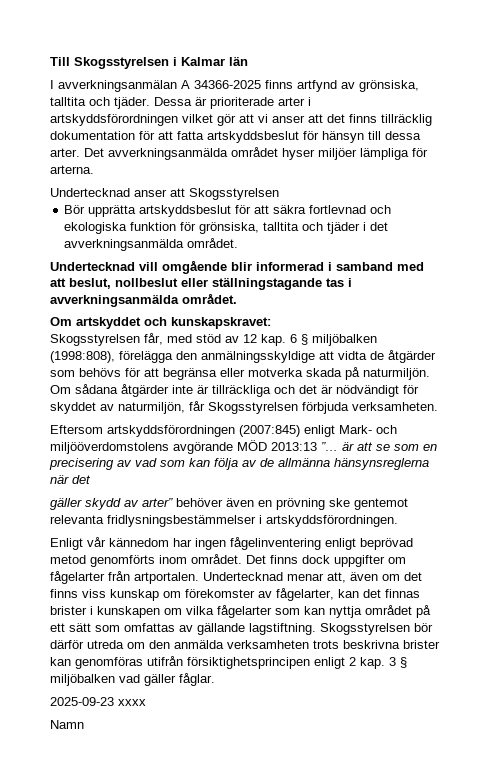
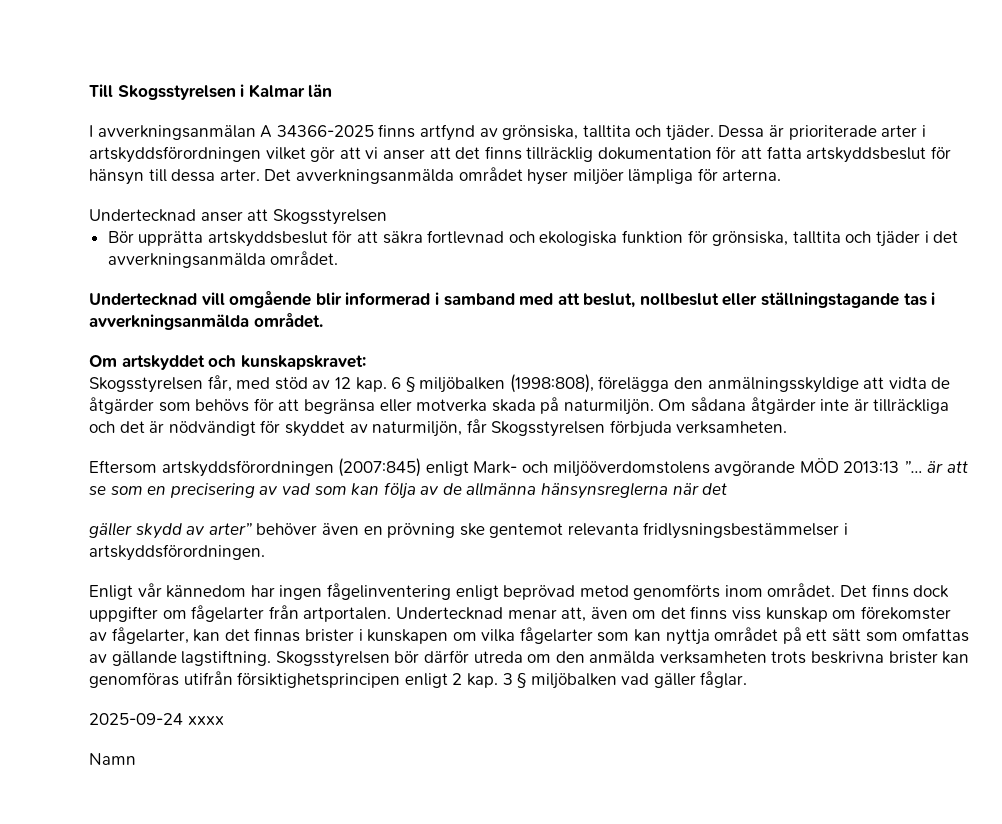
- 2025-09-23 xxxx
+ 2025-09-24 xxxx

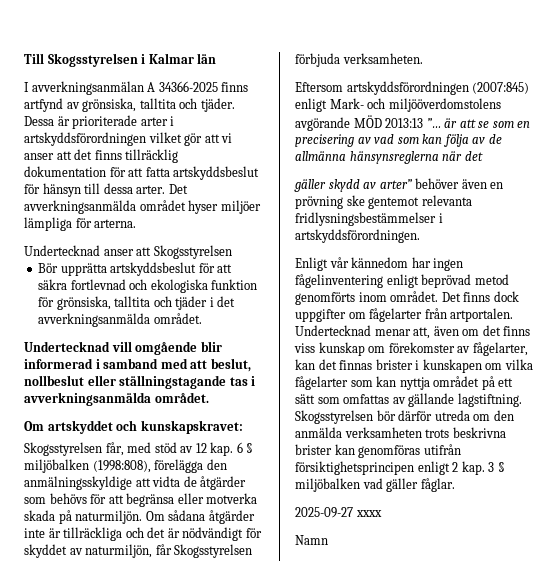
- 2025-09-24 xxxx
+ 2025-09-27 xxxx

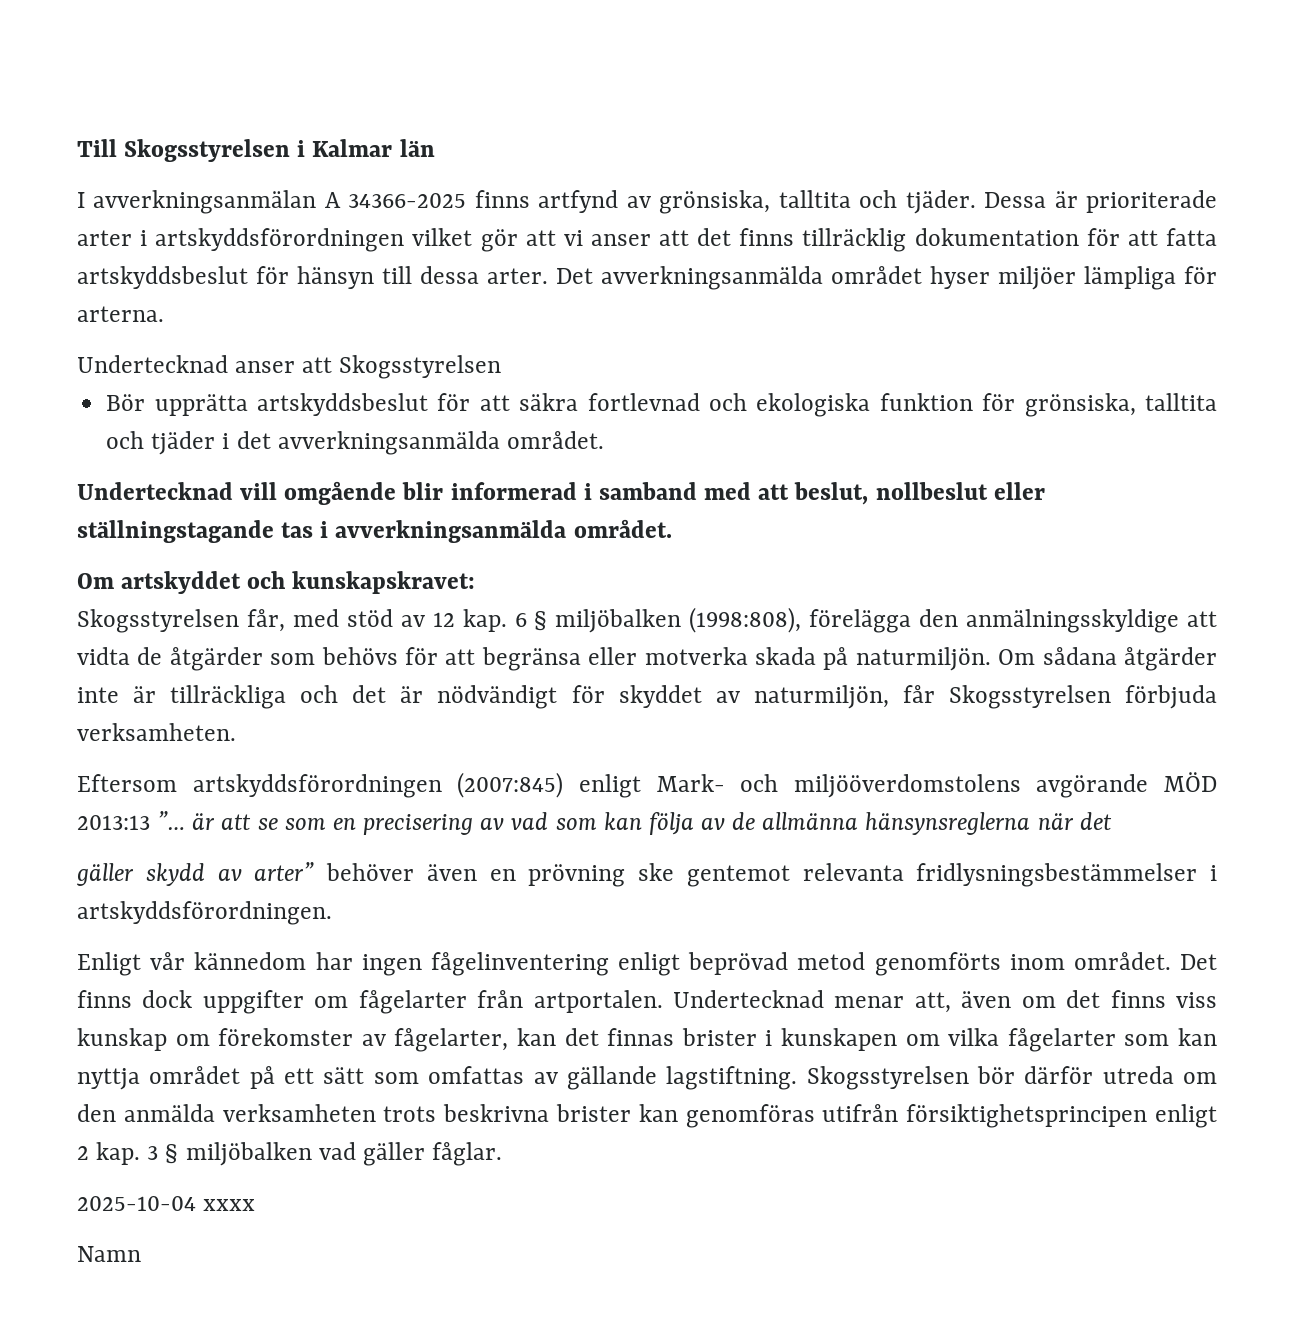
- 2025-09-27 xxxx
+ 2025-10-04 xxxx

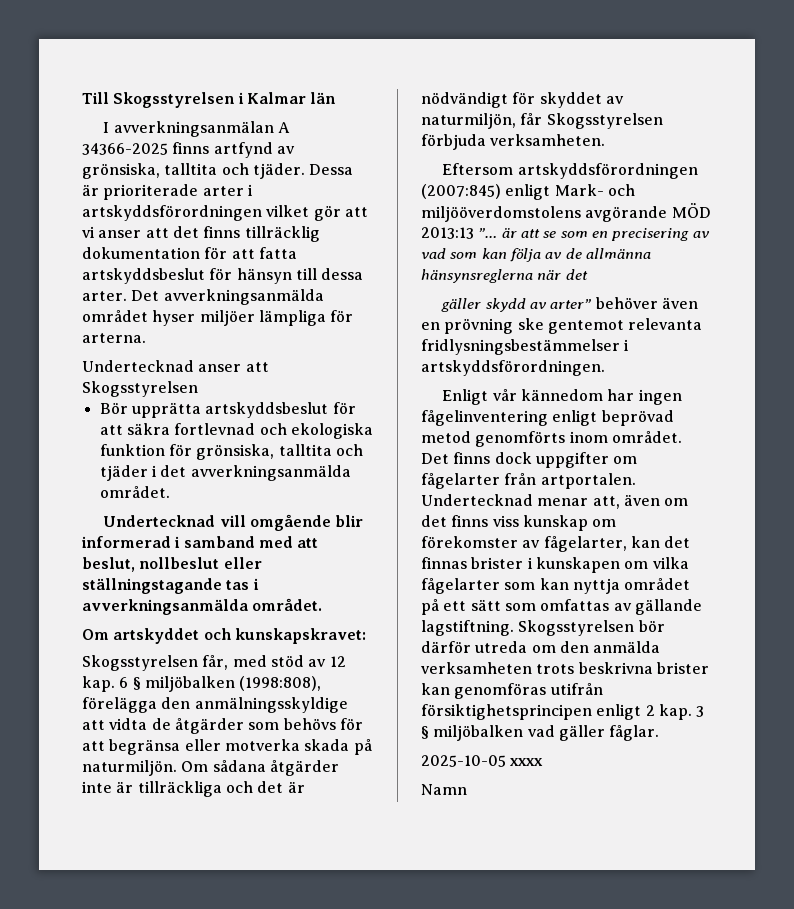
- 2025-10-04 xxxx
+ 2025-10-05 xxxx

